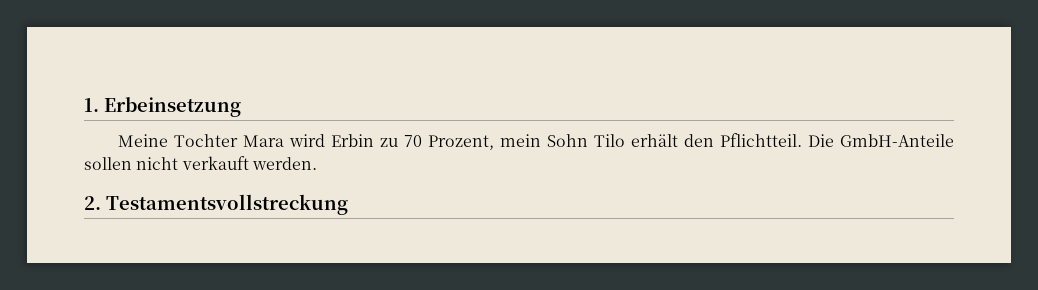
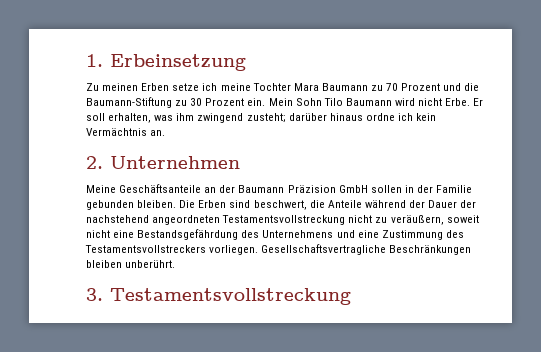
- Meine Tochter Mara wird Erbin zu 70 Prozent, mein Sohn Tilo erhält den Pflichtteil. Die GmbH-Anteile sollen nicht verkauft werden.
- 2. Testamentsvollstreckung
+ Zu meinen Erben setze ich meine Tochter Mara Baumann zu 70 Prozent und die Baumann-Stiftung zu 30 Prozent ein. Mein Sohn Tilo Baumann wird nicht Erbe. Er soll erhalten, was ihm zwingend zusteht; darüber hinaus ordne ich kein Vermächtnis an.
+ 2. Unternehmen
+ Meine Geschäftsanteile an der Baumann Präzision GmbH sollen in der Familie gebunden bleiben. Die Erben sind beschwert, die Anteile während der Dauer der nachstehend angeordneten Testamentsvollstreckung nicht zu veräußern, soweit nicht eine Bestandsgefährdung des Unternehmens und eine Zustimmung des Testamentsvollstreckers vorliegen. Gesellschaftsvertragliche Beschränkungen bleiben unberührt.
+ 3. Testamentsvollstreckung

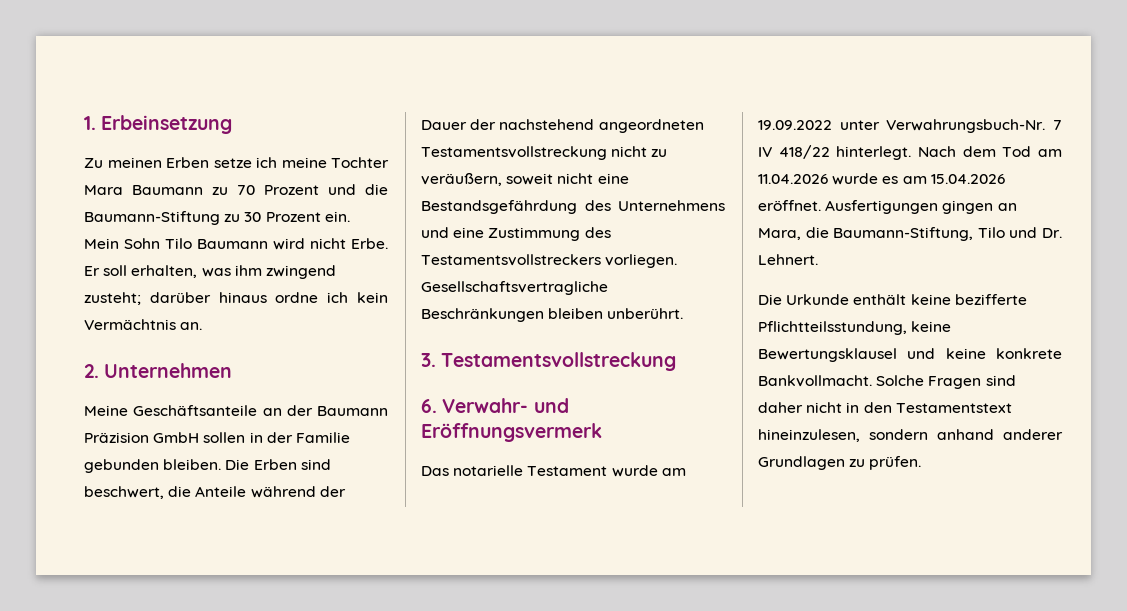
+ 6. Verwahr- und Eröffnungsvermerk
+ Das notarielle Testament wurde am 19.09.2022 unter Verwahrungsbuch-Nr. 7 IV 418/22 hinterlegt. Nach dem Tod am 11.04.2026 wurde es am 15.04.2026 eröffnet. Ausfertigungen gingen an Mara, die Baumann-Stiftung, Tilo und Dr. Lehnert.
+ Die Urkunde enthält keine bezifferte Pflichtteilsstundung, keine Bewertungsklausel und keine konkrete Bankvollmacht. Solche Fragen sind daher nicht in den Testamentstext hineinzulesen, sondern anhand anderer Grundlagen zu prüfen.

